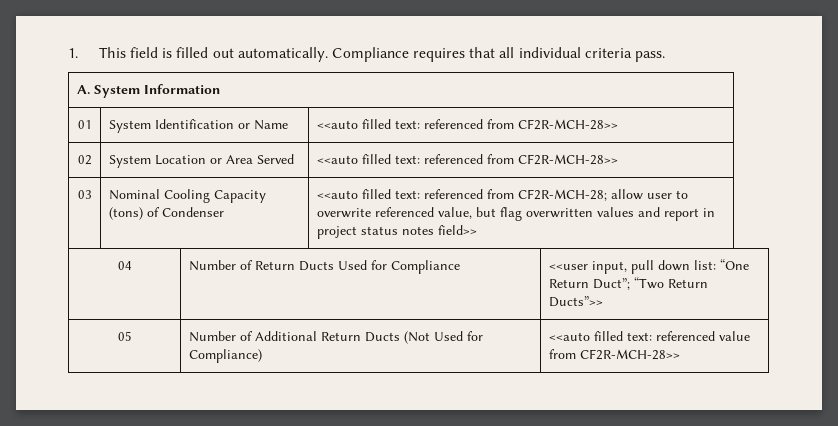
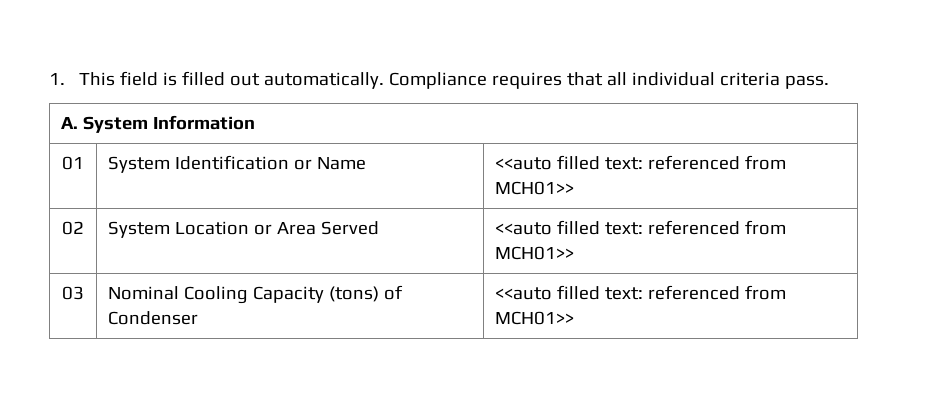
- 01 | System Identification or Name | <<auto filled text: referenced from CF2R-MCH-28>>
+ 01 | System Identification or Name | <<auto filled text: referenced from MCH01>>
- 02 | System Location or Area Served | <<auto filled text: referenced from CF2R-MCH-28>>
+ 02 | System Location or Area Served | <<auto filled text: referenced from MCH01>>
- 03 | Nominal Cooling Capacity (tons) of Condenser | <<auto filled text: referenced from CF2R-MCH-28; allow user to overwrite referenced value, but flag overwritten values and report in project status notes field>>
- 04 | Number of Return Ducts Used for Compliance | <<user input, pull down list: “One Return Duct”; “Two Return Ducts”>>
- 05 | Number of Additional Return Ducts (Not Used for Compliance) | <<auto filled text: referenced value from CF2R-MCH-28>>
+ 03 | Nominal Cooling Capacity (tons) of Condenser | <<auto filled text: referenced from MCH01>>

